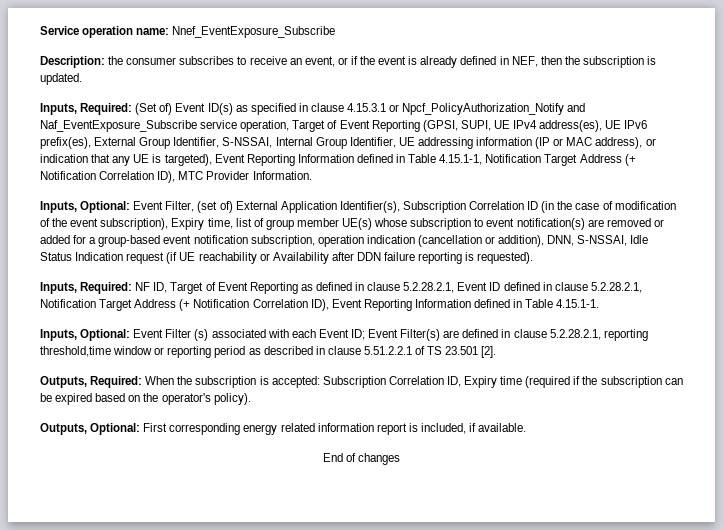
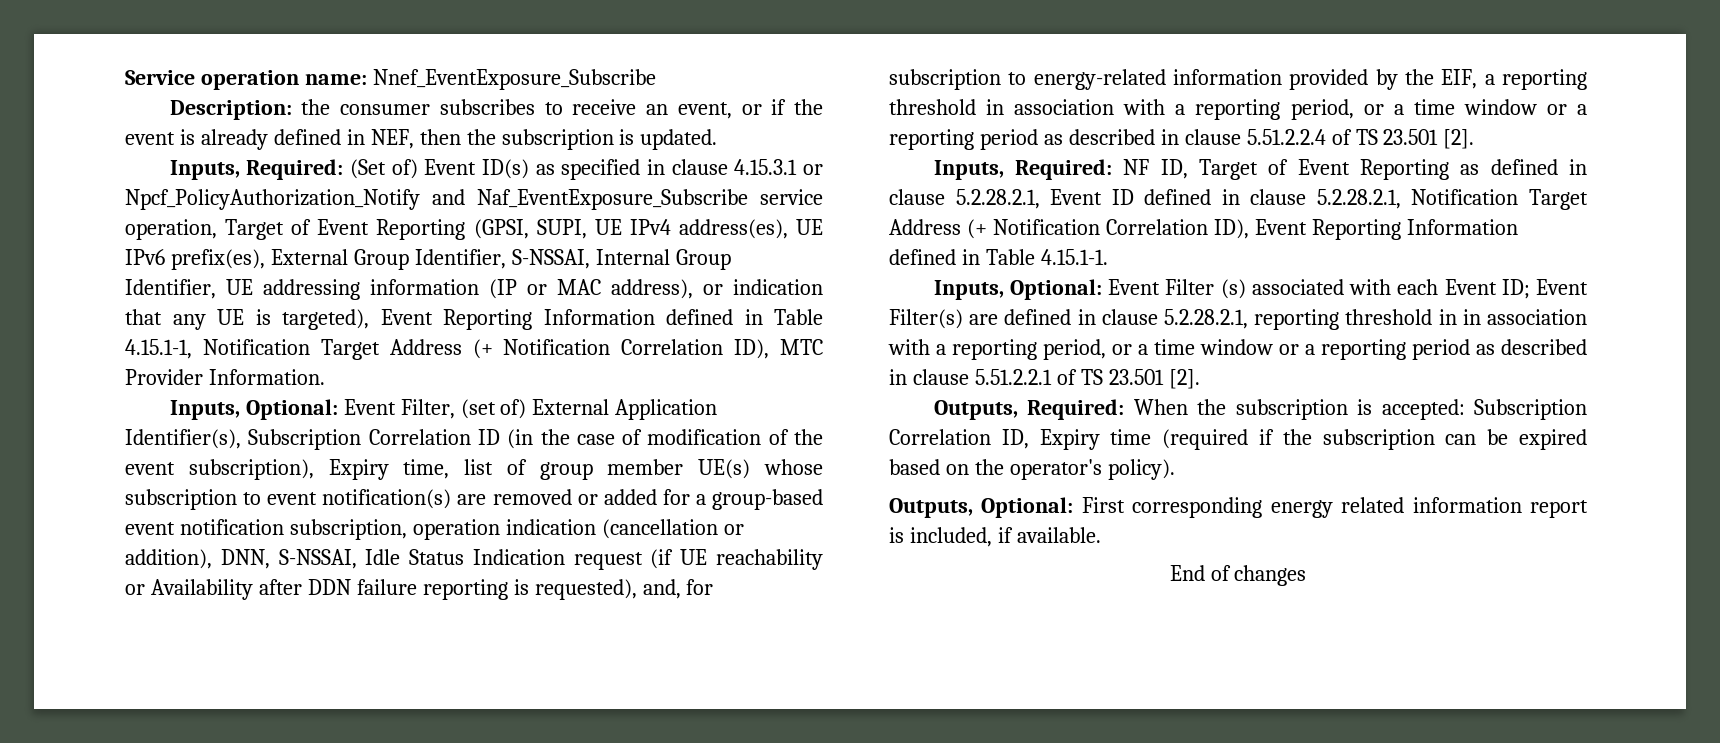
- Event Filter, (set of) External Application Identifier(s), Subscription Correlation ID (in the case of modification of the event subscription), Expiry time, list of group member UE(s) whose subscription to event notification(s) are removed or added for a group-based event notification subscription, operation indication (cancellation or addition), DNN, S-NSSAI, Idle Status Indication request (if UE reachability or Availability after DDN failure reporting is requested).
+ Event Filter, (set of) External Application Identifier(s), Subscription Correlation ID (in the case of modification of the event subscription), Expiry time, list of group member UE(s) whose subscription to event notification(s) are removed or added for a group-based event notification subscription, operation indication (cancellation or addition), DNN, S-NSSAI, Idle Status Indication request (if UE reachability or Availability after DDN failure reporting is requested), and, for subscription to energy-related information provided by the EIF, a reporting threshold in association with a reporting period, or a time window or a reporting period as described in clause 5.51.2.2.4 of TS 23.501 [2].
- Inputs, Optional: Event Filter (s) associated with each Event ID; Event Filter(s) are defined in clause 5.2.28.2.1, reporting threshold,time window or reporting period as described in clause 5.51.2.2.1 of TS 23.501 [2].
+ Inputs, Optional: Event Filter (s) associated with each Event ID; Event Filter(s) are defined in clause 5.2.28.2.1, reporting threshold in in association with a reporting period, or a time window or a reporting period as described in clause 5.51.2.2.1 of TS 23.501 [2].

